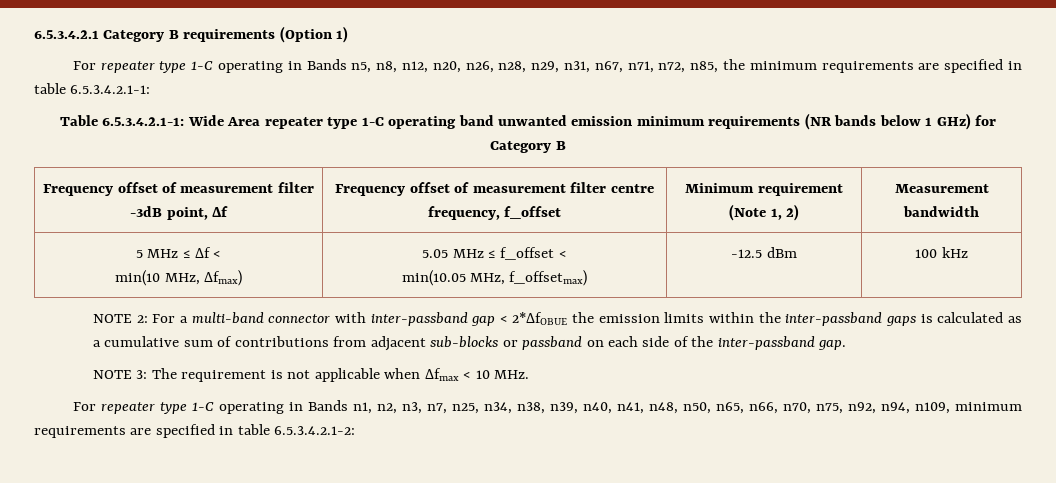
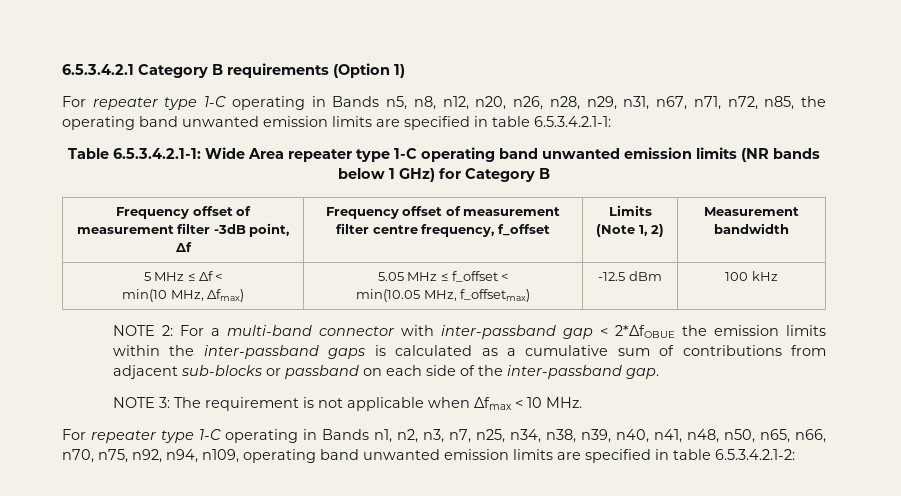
- For repeater type 1-C operating in Bands n5, n8, n12, n20, n26, n28, n29, n31, n67, n71, n72, n85, the minimum requirements are specified in table 6.5.3.4.2.1-1:
+ For repeater type 1-C operating in Bands n5, n8, n12, n20, n26, n28, n29, n31, n67, n71, n72, n85, the operating band unwanted emission limits are specified in table 6.5.3.4.2.1-1:
- Table 6.5.3.4.2.1-1: Wide Area repeater type 1-C operating band unwanted emission minimum requirements (NR bands below 1 GHz) for Category B
+ Table 6.5.3.4.2.1-1: Wide Area repeater type 1-C operating band unwanted emission limits (NR bands below 1 GHz) for Category B
- Frequency offset of measurement filter -3dB point, Δf | Frequency offset of measurement filter centre frequency, f_offset | Minimum requirement (Note 1, 2) | Measurement bandwidth
+ Frequency offset of measurement filter -3dB point, Δf | Frequency offset of measurement filter centre frequency, f_offset | Limits (Note 1, 2) | Measurement bandwidth
- For repeater type 1-C operating in Bands n1, n2, n3, n7, n25, n34, n38, n39, n40, n41, n48, n50, n65, n66, n70, n75, n92, n94, n109, minimum requirements are specified in table 6.5.3.4.2.1-2:
+ For repeater type 1-C operating in Bands n1, n2, n3, n7, n25, n34, n38, n39, n40, n41, n48, n50, n65, n66, n70, n75, n92, n94, n109, operating band unwanted emission limits are specified in table 6.5.3.4.2.1-2:

